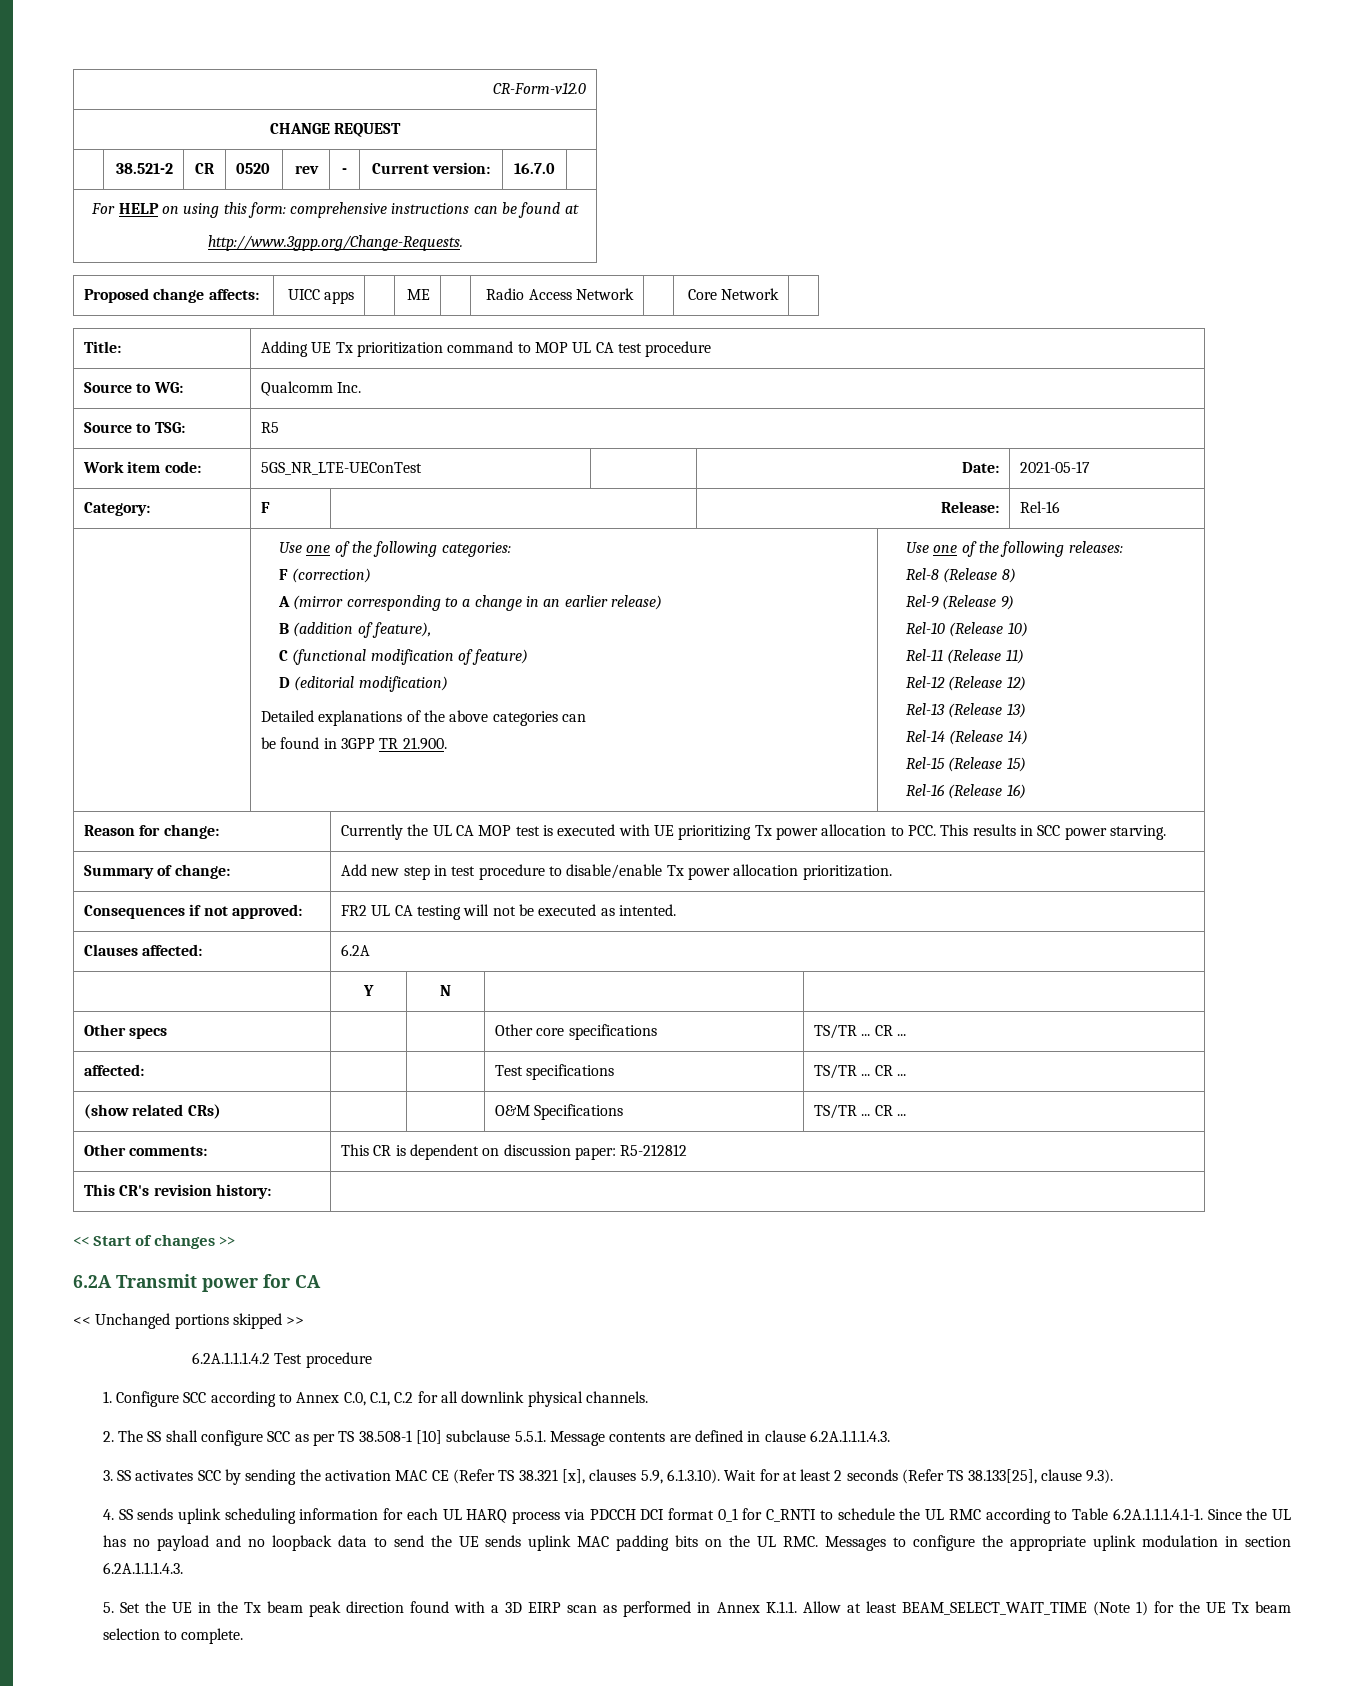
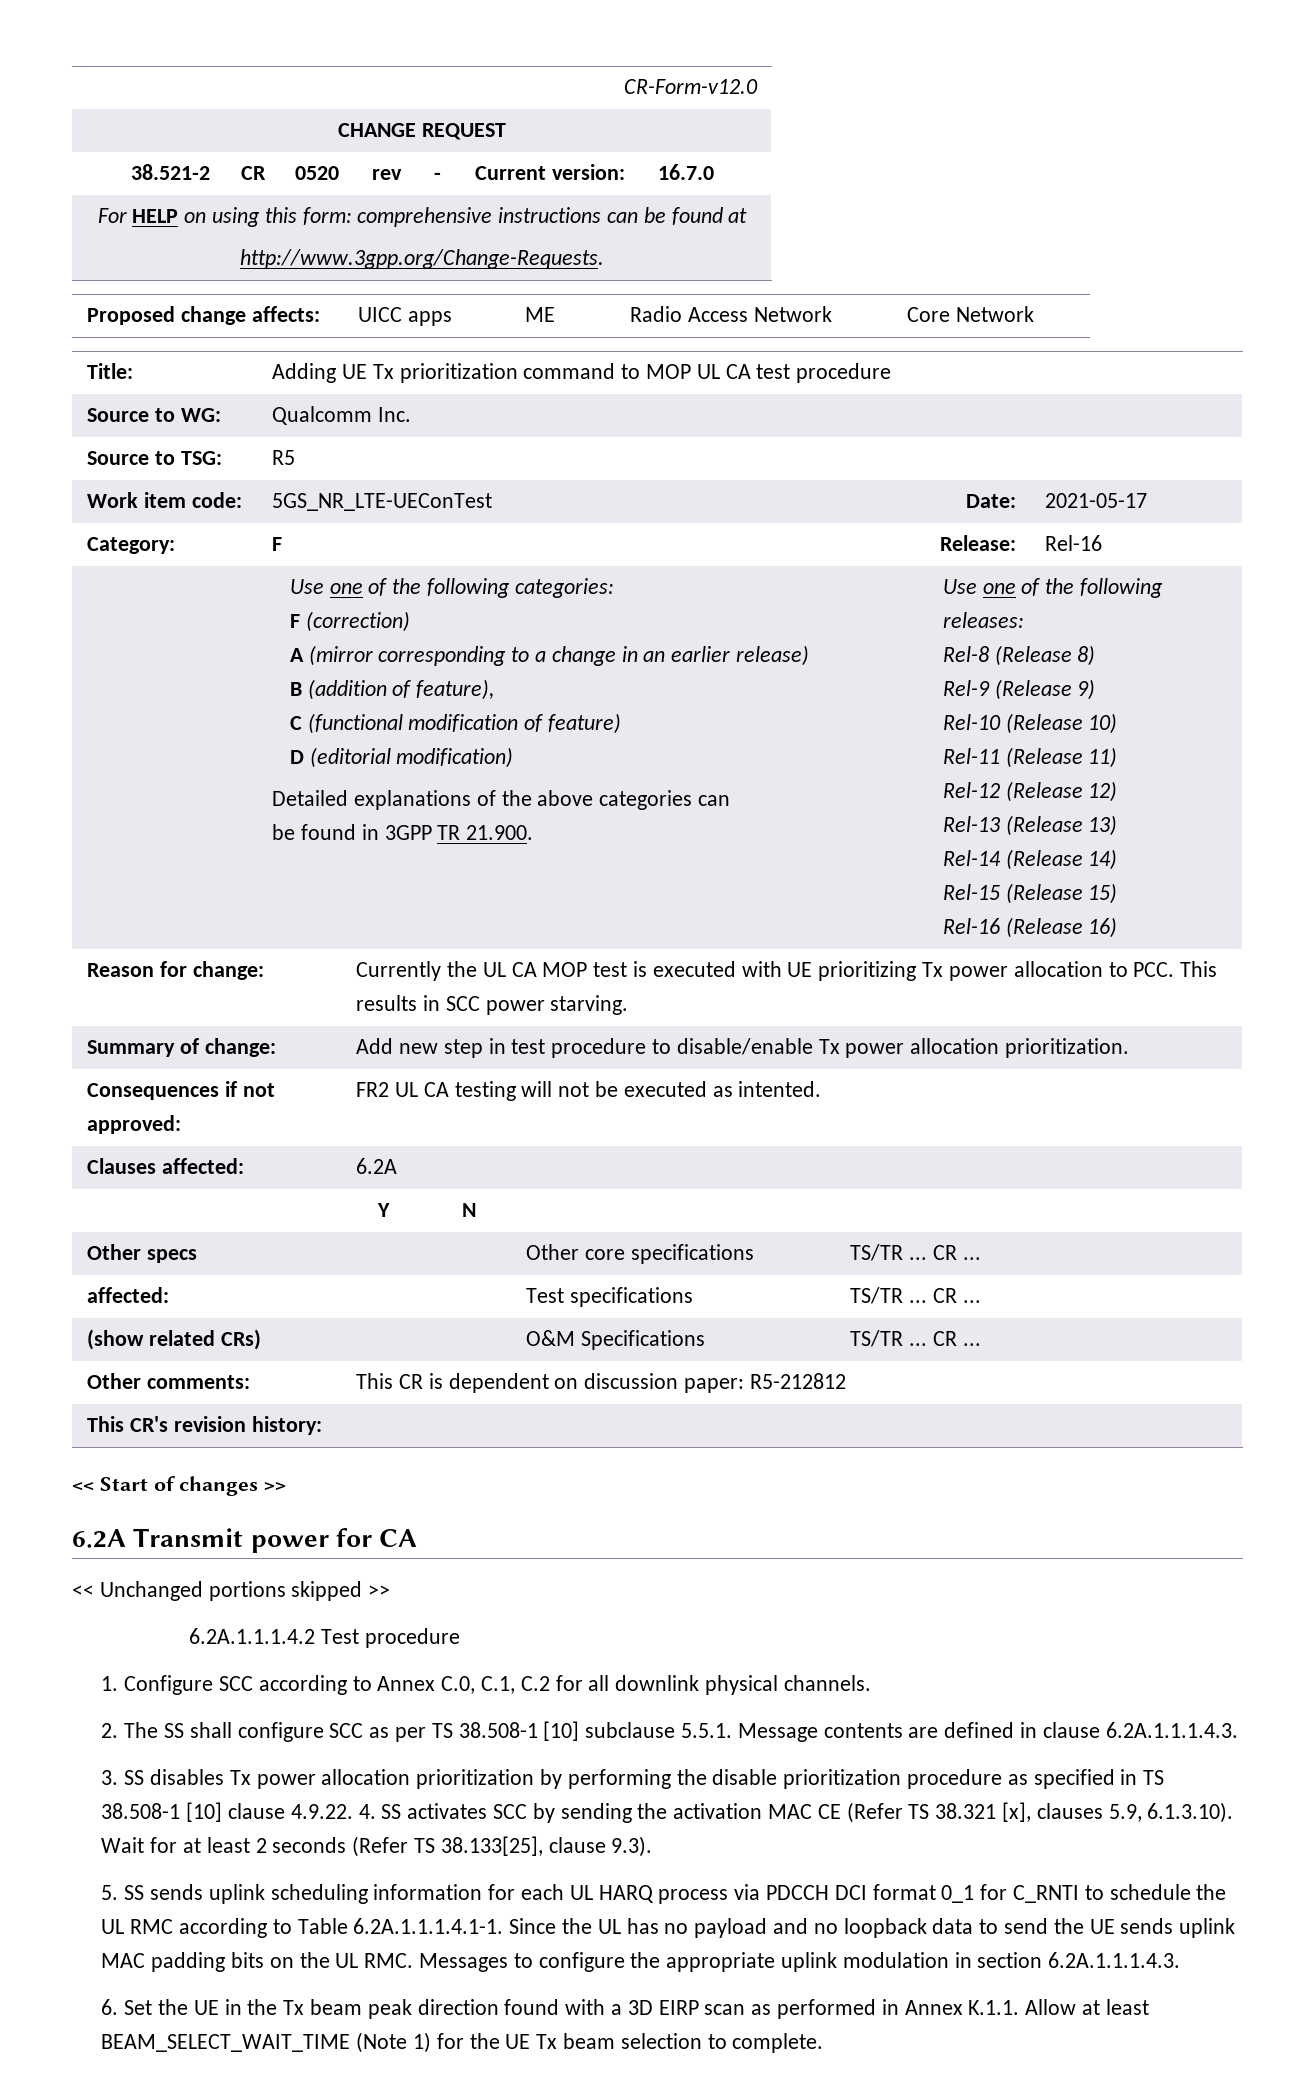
- 3. SS activates SCC by sending the activation MAC CE (Refer TS 38.321 [x], clauses 5.9, 6.1.3.10). Wait for at least 2 seconds (Refer TS 38.133[25], clause 9.3).
+ 3. SS disables Tx power allocation prioritization by performing the disable prioritization procedure as specified in TS 38.508-1 [10] clause 4.9.22. 4. SS activates SCC by sending the activation MAC CE (Refer TS 38.321 [x], clauses 5.9, 6.1.3.10). Wait for at least 2 seconds (Refer TS 38.133[25], clause 9.3).
- 4. SS sends uplink scheduling information for each UL HARQ process via PDCCH DCI format 0_1 for C_RNTI to schedule the UL RMC according to Table 6.2A.1.1.1.4.1-1. Since the UL has no payload and no loopback data to send the UE sends uplink MAC padding bits on the UL RMC. Messages to configure the appropriate uplink modulation in section 6.2A.1.1.1.4.3.
+ 5. SS sends uplink scheduling information for each UL HARQ process via PDCCH DCI format 0_1 for C_RNTI to schedule the UL RMC according to Table 6.2A.1.1.1.4.1-1. Since the UL has no payload and no loopback data to send the UE sends uplink MAC padding bits on the UL RMC. Messages to configure the appropriate uplink modulation in section 6.2A.1.1.1.4.3.
- 5. Set the UE in the Tx beam peak direction found with a 3D EIRP scan as performed in Annex K.1.1. Allow at least BEAM_SELECT_WAIT_TIME (Note 1) for the UE Tx beam selection to complete.
+ 6. Set the UE in the Tx beam peak direction found with a 3D EIRP scan as performed in Annex K.1.1. Allow at least BEAM_SELECT_WAIT_TIME (Note 1) for the UE Tx beam selection to complete.

